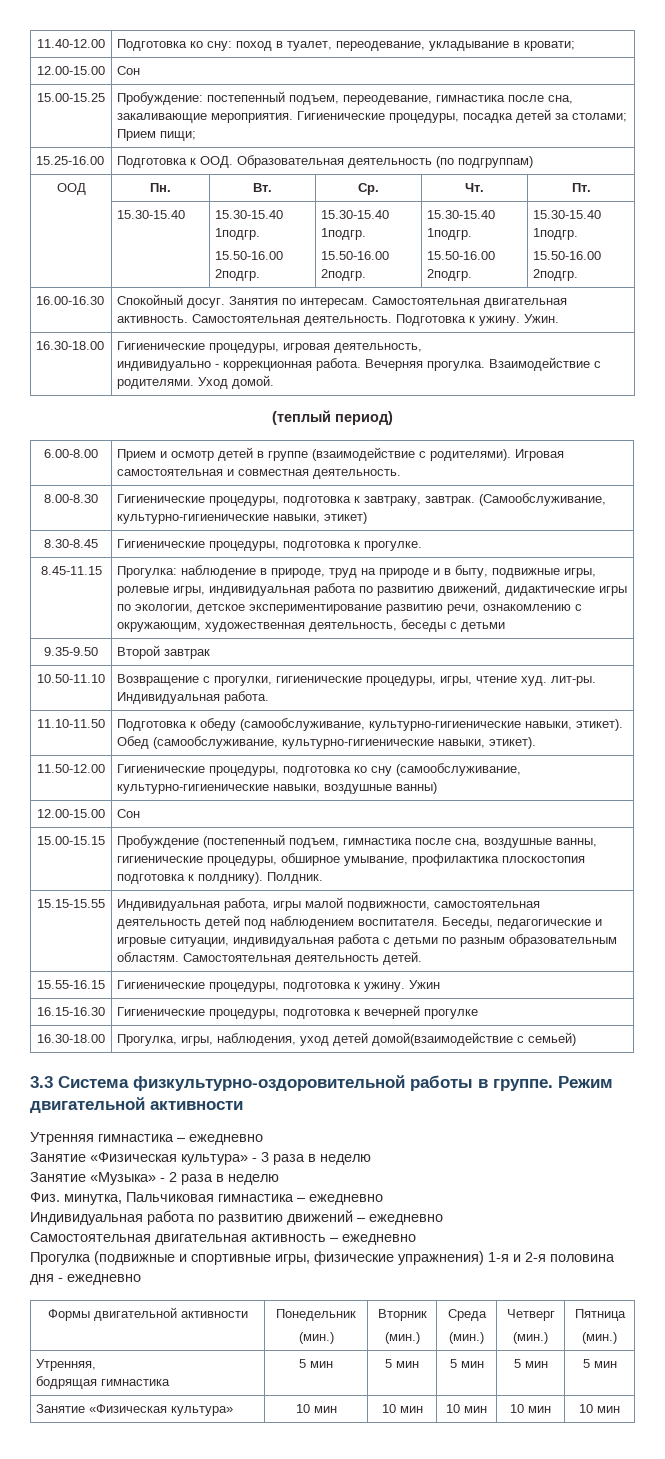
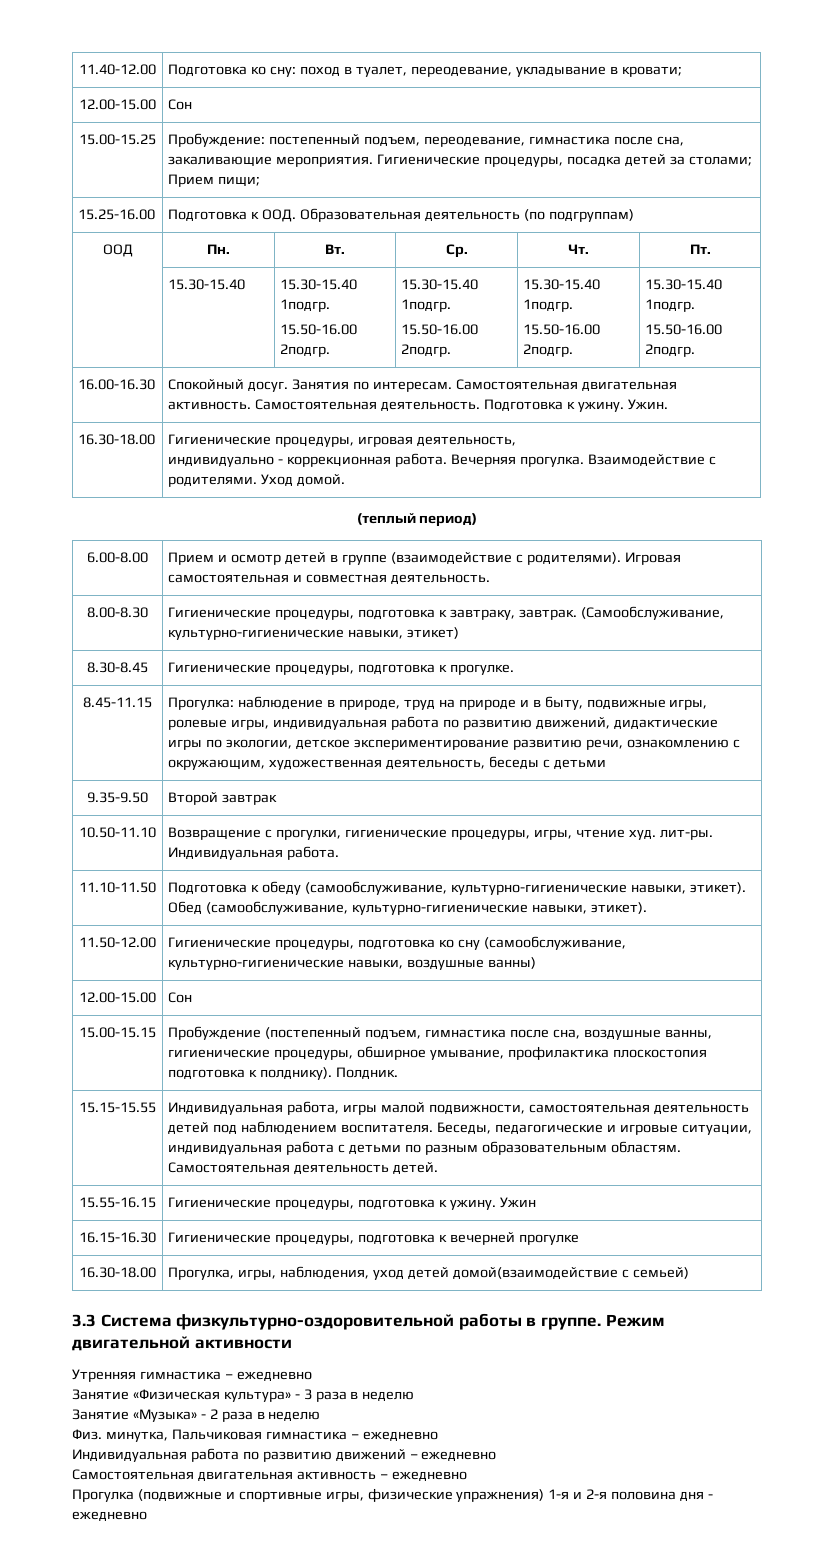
- Формы двигательной активности | Понедельник
- (мин.) | Вторник
- (мин.) | Среда
- (мин.) | Четверг
- (мин.) | Пятница
- (мин.)
- Утренняя,
- бодрящая гимнастика | 5 мин | 5 мин | 5 мин | 5 мин | 5 мин
- Занятие «Физическая культура» | 10 мин | 10 мин | 10 мин | 10 мин | 10 мин

